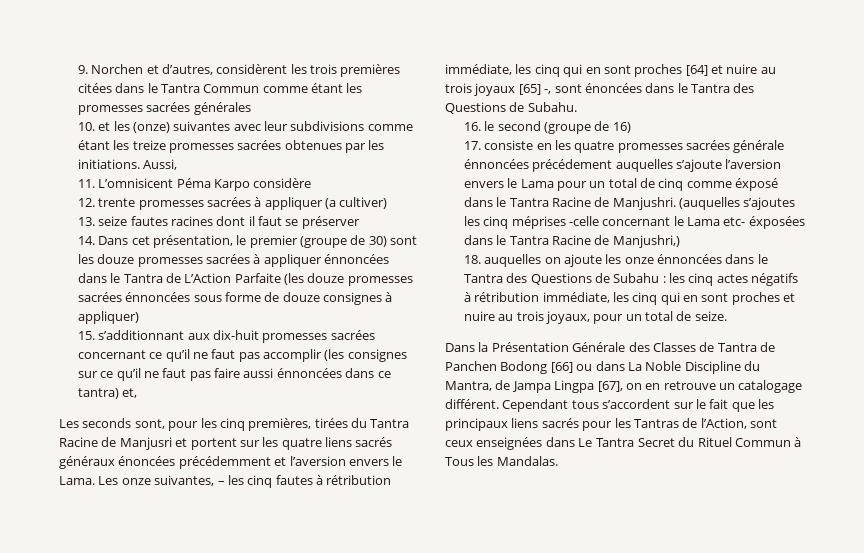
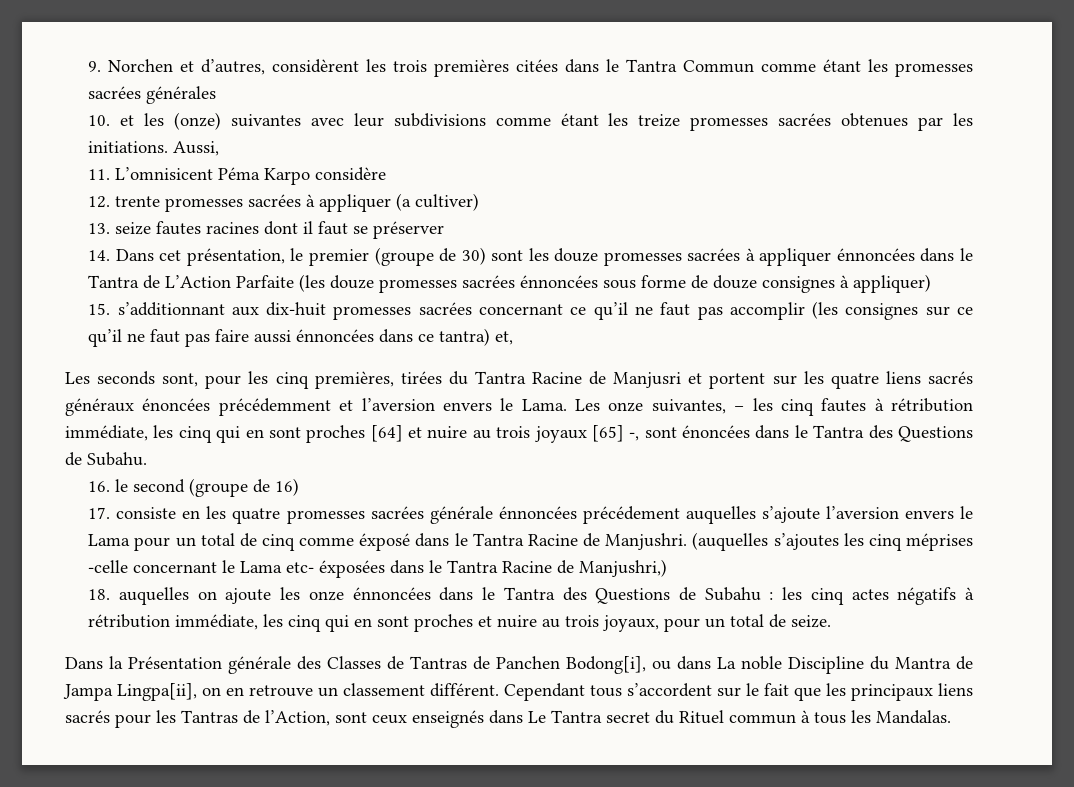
- Dans la Présentation Générale des Classes de Tantra de Panchen Bodong [66] ou dans La Noble Discipline du Mantra, de Jampa Lingpa [67], on en retrouve un catalogage différent.
+ Dans la Présentation générale des Classes de Tantras de Panchen Bodong[i], ou dans La noble Discipline du Mantra de Jampa Lingpa[ii], on en retrouve un classement différent.
- Cependant tous s’accordent sur le fait que les principaux liens sacrés pour les Tantras de l’Action, sont ceux enseignées dans Le Tantra Secret du Rituel Commun à Tous les Mandalas.
+ Cependant tous s’accordent sur le fait que les principaux liens sacrés pour les Tantras de l’Action, sont ceux enseignés dans Le Tantra secret du Rituel commun à tous les Mandalas.

